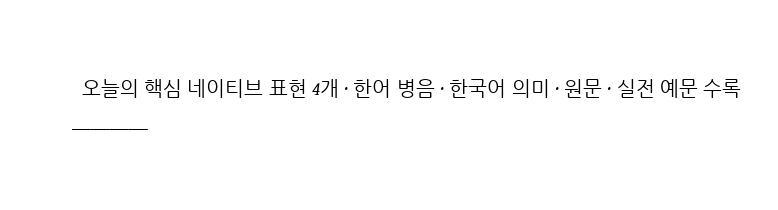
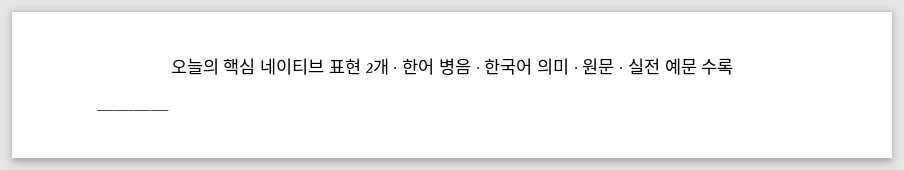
- 오늘의 핵심 네이티브 표현 4개 · 한어 병음 · 한국어 의미 · 원문 · 실전 예문 수록
+ 오늘의 핵심 네이티브 표현 2개 · 한어 병음 · 한국어 의미 · 원문 · 실전 예문 수록

